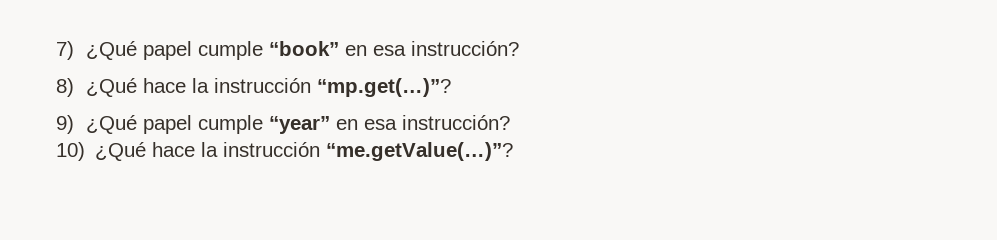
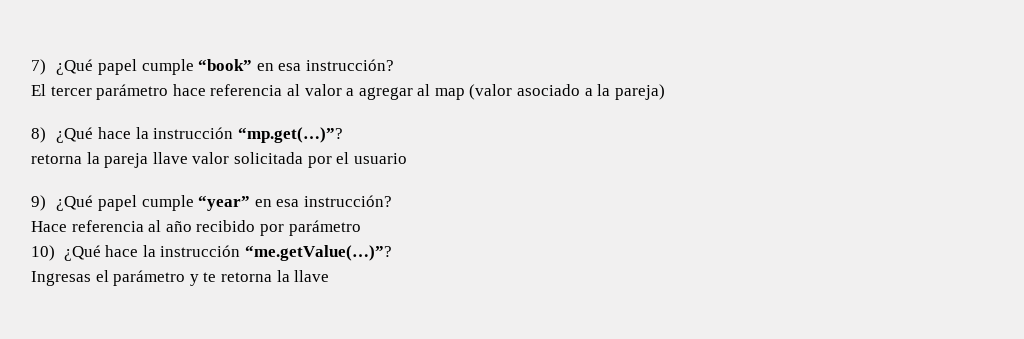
+ El tercer parámetro hace referencia al valor a agregar al map (valor asociado a la pareja)
+ retorna la pareja llave valor solicitada por el usuario
+ Hace referencia al año recibido por parámetro
+ Ingresas el parámetro y te retorna la llave

